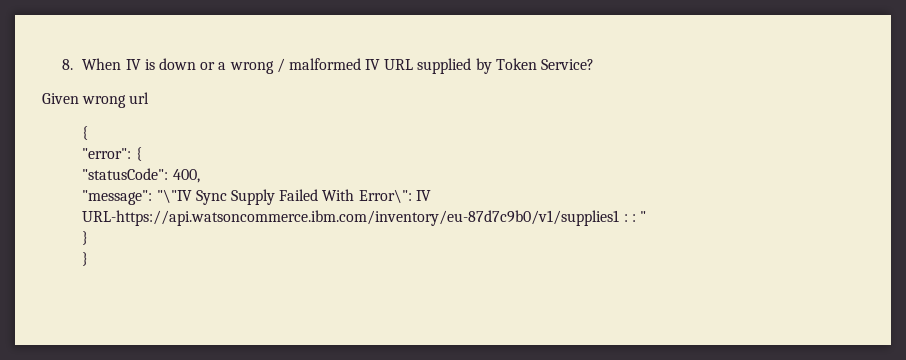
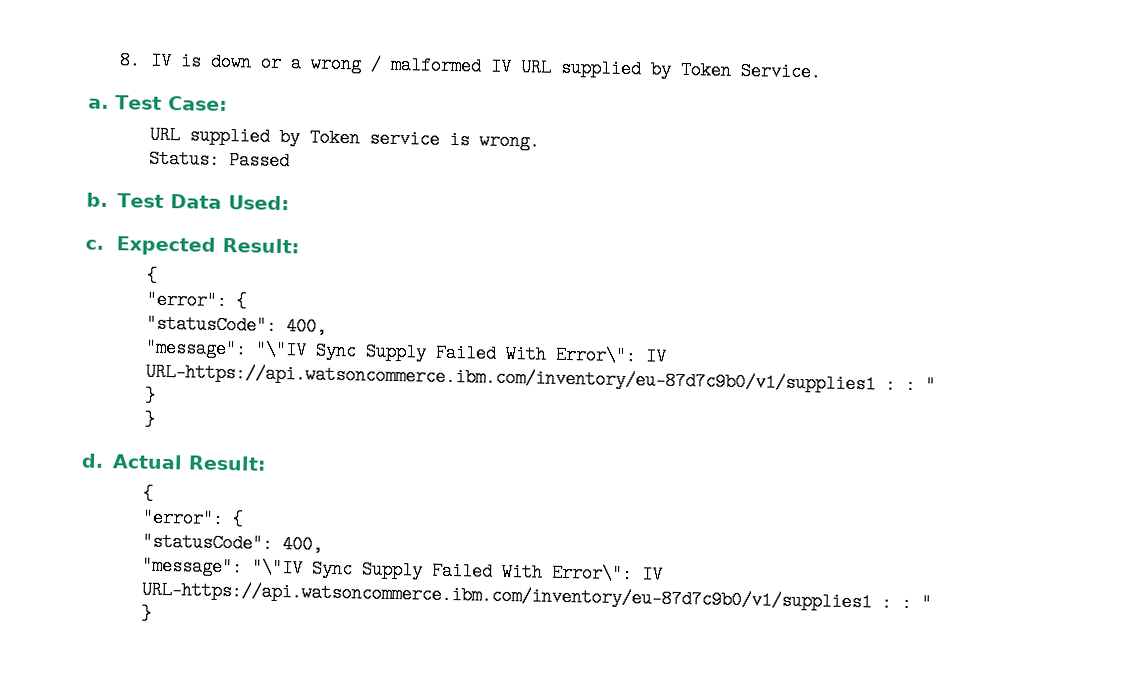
- 8. When IV is down or a wrong / malformed IV URL supplied by Token Service?
- Given wrong url
+ 8. IV is down or a wrong / malformed IV URL supplied by Token Service.
+ a. Test Case:
+ URL supplied by Token service is wrong.
+ Status: Passed
+ b. Test Data Used:
+ c. Expected Result:
+ d. Actual Result:
+ {
+ "error": {
+ "statusCode": 400,
+ "message": "\"IV Sync Supply Failed With Error\": IV URL-https://api.watsoncommerce.ibm.com/inventory/eu-87d7c9b0/v1/supplies1 : : "
+ }

